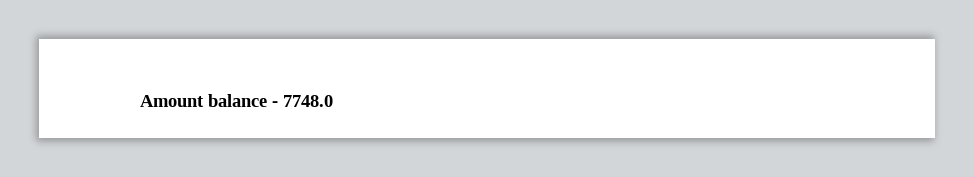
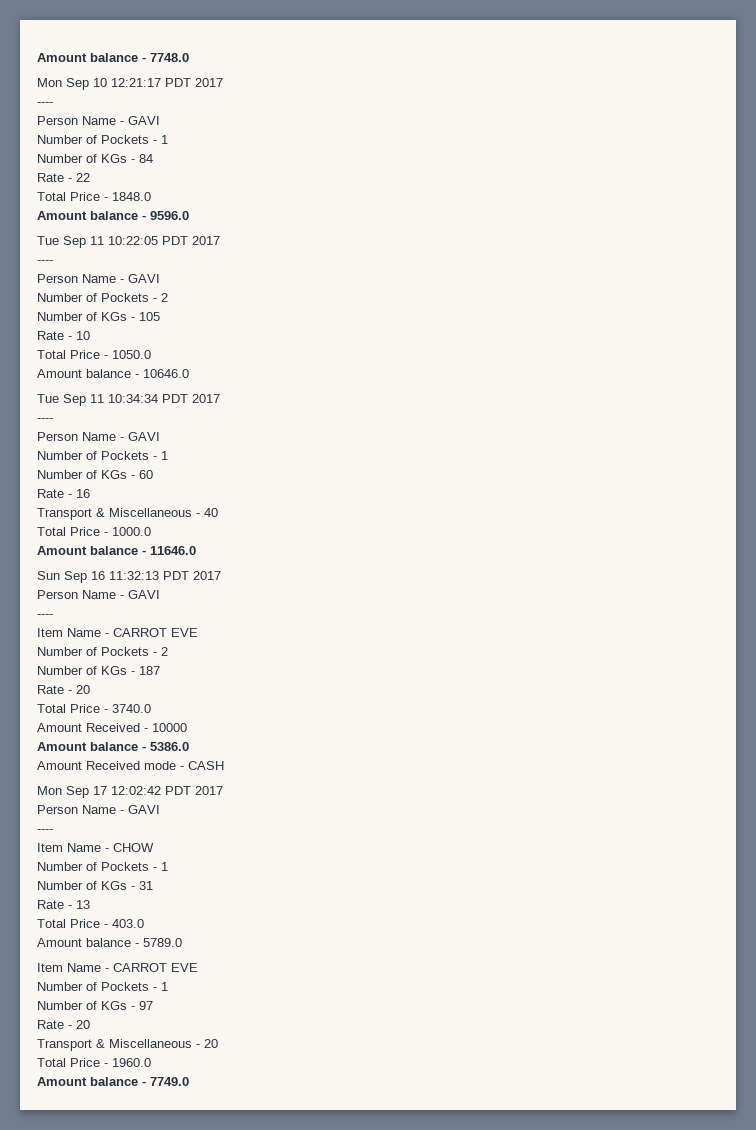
+ Mon Sep 10 12:21:17 PDT 2017
+ ----
+ Person Name - GAVI
+ Number of Pockets - 1
+ Number of KGs - 84
+ Rate - 22
+ Total Price - 1848.0
+ Amount balance - 9596.0
+ Tue Sep 11 10:22:05 PDT 2017
+ ----
+ Person Name - GAVI
+ Number of Pockets - 2
+ Number of KGs - 105
+ Rate - 10
+ Total Price - 1050.0
+ Amount balance - 10646.0
+ Tue Sep 11 10:34:34 PDT 2017
+ ----
+ Person Name - GAVI
+ Number of Pockets - 1
+ Number of KGs - 60
+ Rate - 16
+ Transport & Miscellaneous - 40
+ Total Price - 1000.0
+ Amount balance - 11646.0
+ Sun Sep 16 11:32:13 PDT 2017
+ Person Name - GAVI
+ ----
+ Item Name - CARROT EVE
+ Number of Pockets - 2
+ Number of KGs - 187
+ Rate - 20
+ Total Price - 3740.0
+ Amount Received - 10000
+ Amount balance - 5386.0
+ Amount Received mode - CASH
+ Mon Sep 17 12:02:42 PDT 2017
+ Person Name - GAVI
+ ----
+ Item Name - CHOW
+ Number of Pockets - 1
+ Number of KGs - 31
+ Rate - 13
+ Total Price - 403.0
+ Amount balance - 5789.0
+ Item Name - CARROT EVE
+ Number of Pockets - 1
+ Number of KGs - 97
+ Rate - 20
+ Transport & Miscellaneous - 20
+ Total Price - 1960.0
+ Amount balance - 7749.0

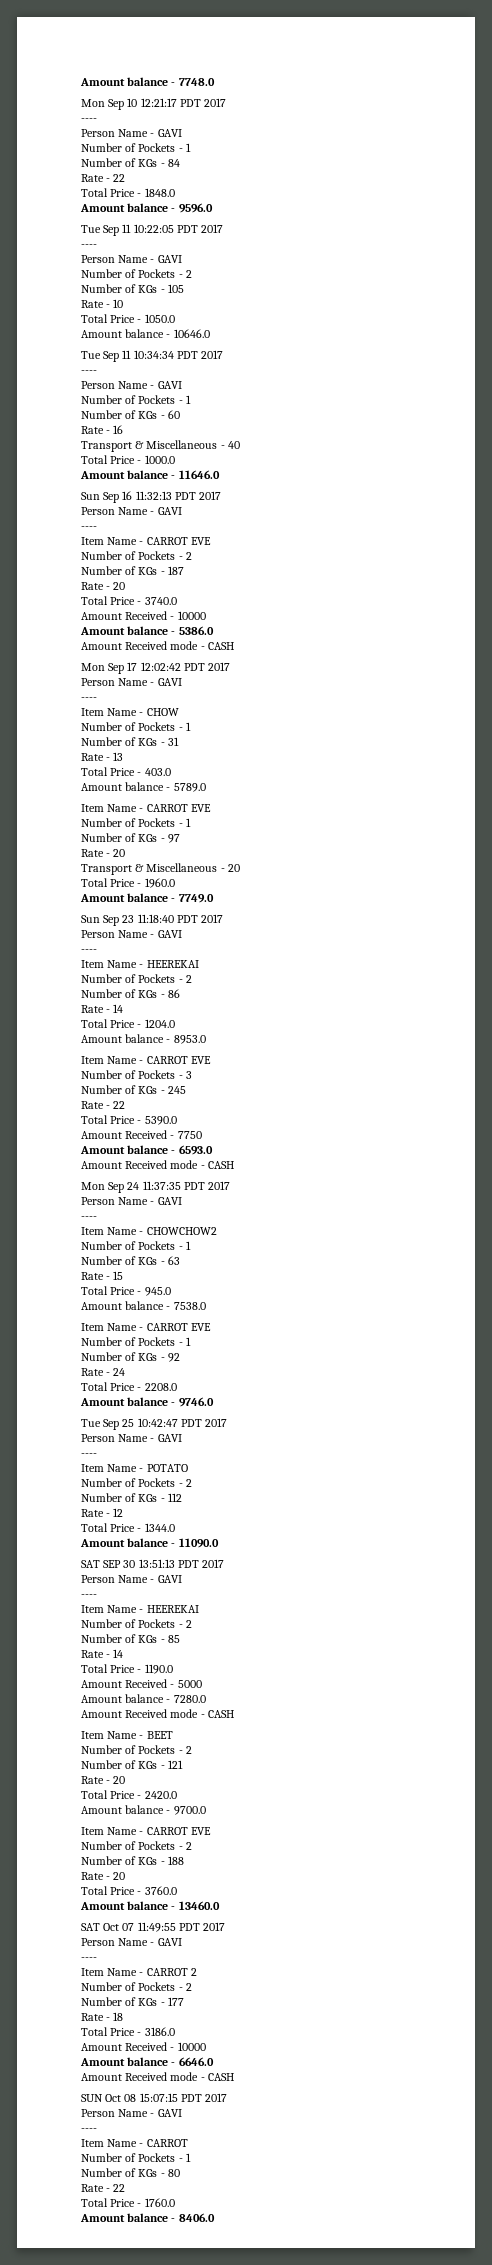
+ Sun Sep 23 11:18:40 PDT 2017
+ Person Name - GAVI
+ ----
+ Item Name - HEEREKAI
+ Number of Pockets - 2
+ Number of KGs - 86
+ Rate - 14
+ Total Price - 1204.0
+ Amount balance - 8953.0
+ Item Name - CARROT EVE
+ Number of Pockets - 3
+ Number of KGs - 245
+ Rate - 22
+ Total Price - 5390.0
+ Amount Received - 7750
+ Amount balance - 6593.0
+ Amount Received mode - CASH
+ Mon Sep 24 11:37:35 PDT 2017
+ Person Name - GAVI
+ ----
+ Item Name - CHOWCHOW2
+ Number of Pockets - 1
+ Number of KGs - 63
+ Rate - 15
+ Total Price - 945.0
+ Amount balance - 7538.0
+ Item Name - CARROT EVE
+ Number of Pockets - 1
+ Number of KGs - 92
+ Rate - 24
+ Total Price - 2208.0
+ Amount balance - 9746.0
+ Tue Sep 25 10:42:47 PDT 2017
+ Person Name - GAVI
+ ----
+ Item Name - POTATO
+ Number of Pockets - 2
+ Number of KGs - 112
+ Rate - 12
+ Total Price - 1344.0
+ Amount balance - 11090.0
+ SAT SEP 30 13:51:13 PDT 2017
+ Person Name - GAVI
+ ----
+ Item Name - HEEREKAI
+ Number of Pockets - 2
+ Number of KGs - 85
+ Rate - 14
+ Total Price - 1190.0
+ Amount Received - 5000
+ Amount balance - 7280.0
+ Amount Received mode - CASH
+ Item Name - BEET
+ Number of Pockets - 2
+ Number of KGs - 121
+ Rate - 20
+ Total Price - 2420.0
+ Amount balance - 9700.0
+ Item Name - CARROT EVE
+ Number of Pockets - 2
+ Number of KGs - 188
+ Rate - 20
+ Total Price - 3760.0
+ Amount balance - 13460.0
+ SAT Oct 07 11:49:55 PDT 2017
+ Person Name - GAVI
+ ----
+ Item Name - CARROT 2
+ Number of Pockets - 2
+ Number of KGs - 177
+ Rate - 18
+ Total Price - 3186.0
+ Amount Received - 10000
+ Amount balance - 6646.0
+ Amount Received mode - CASH
+ SUN Oct 08 15:07:15 PDT 2017
+ Person Name - GAVI
+ ----
+ Item Name - CARROT
+ Number of Pockets - 1
+ Number of KGs - 80
+ Rate - 22
+ Total Price - 1760.0
+ Amount balance - 8406.0

